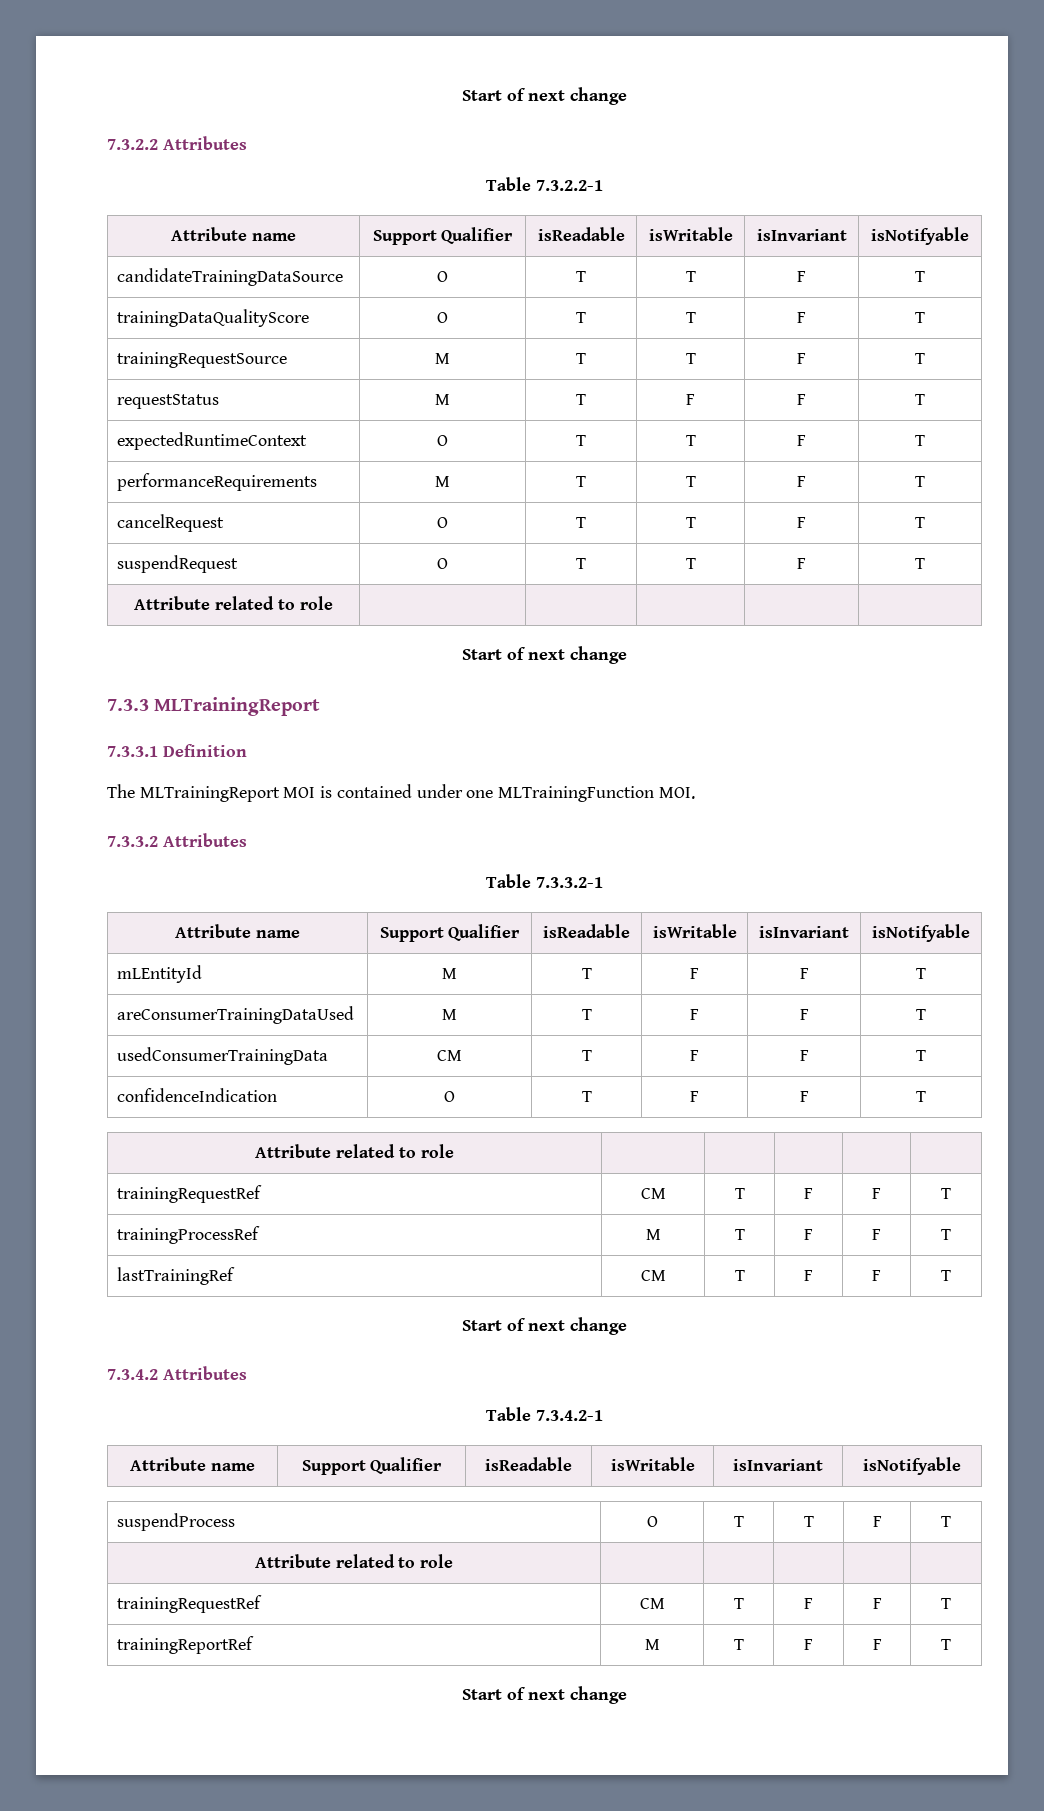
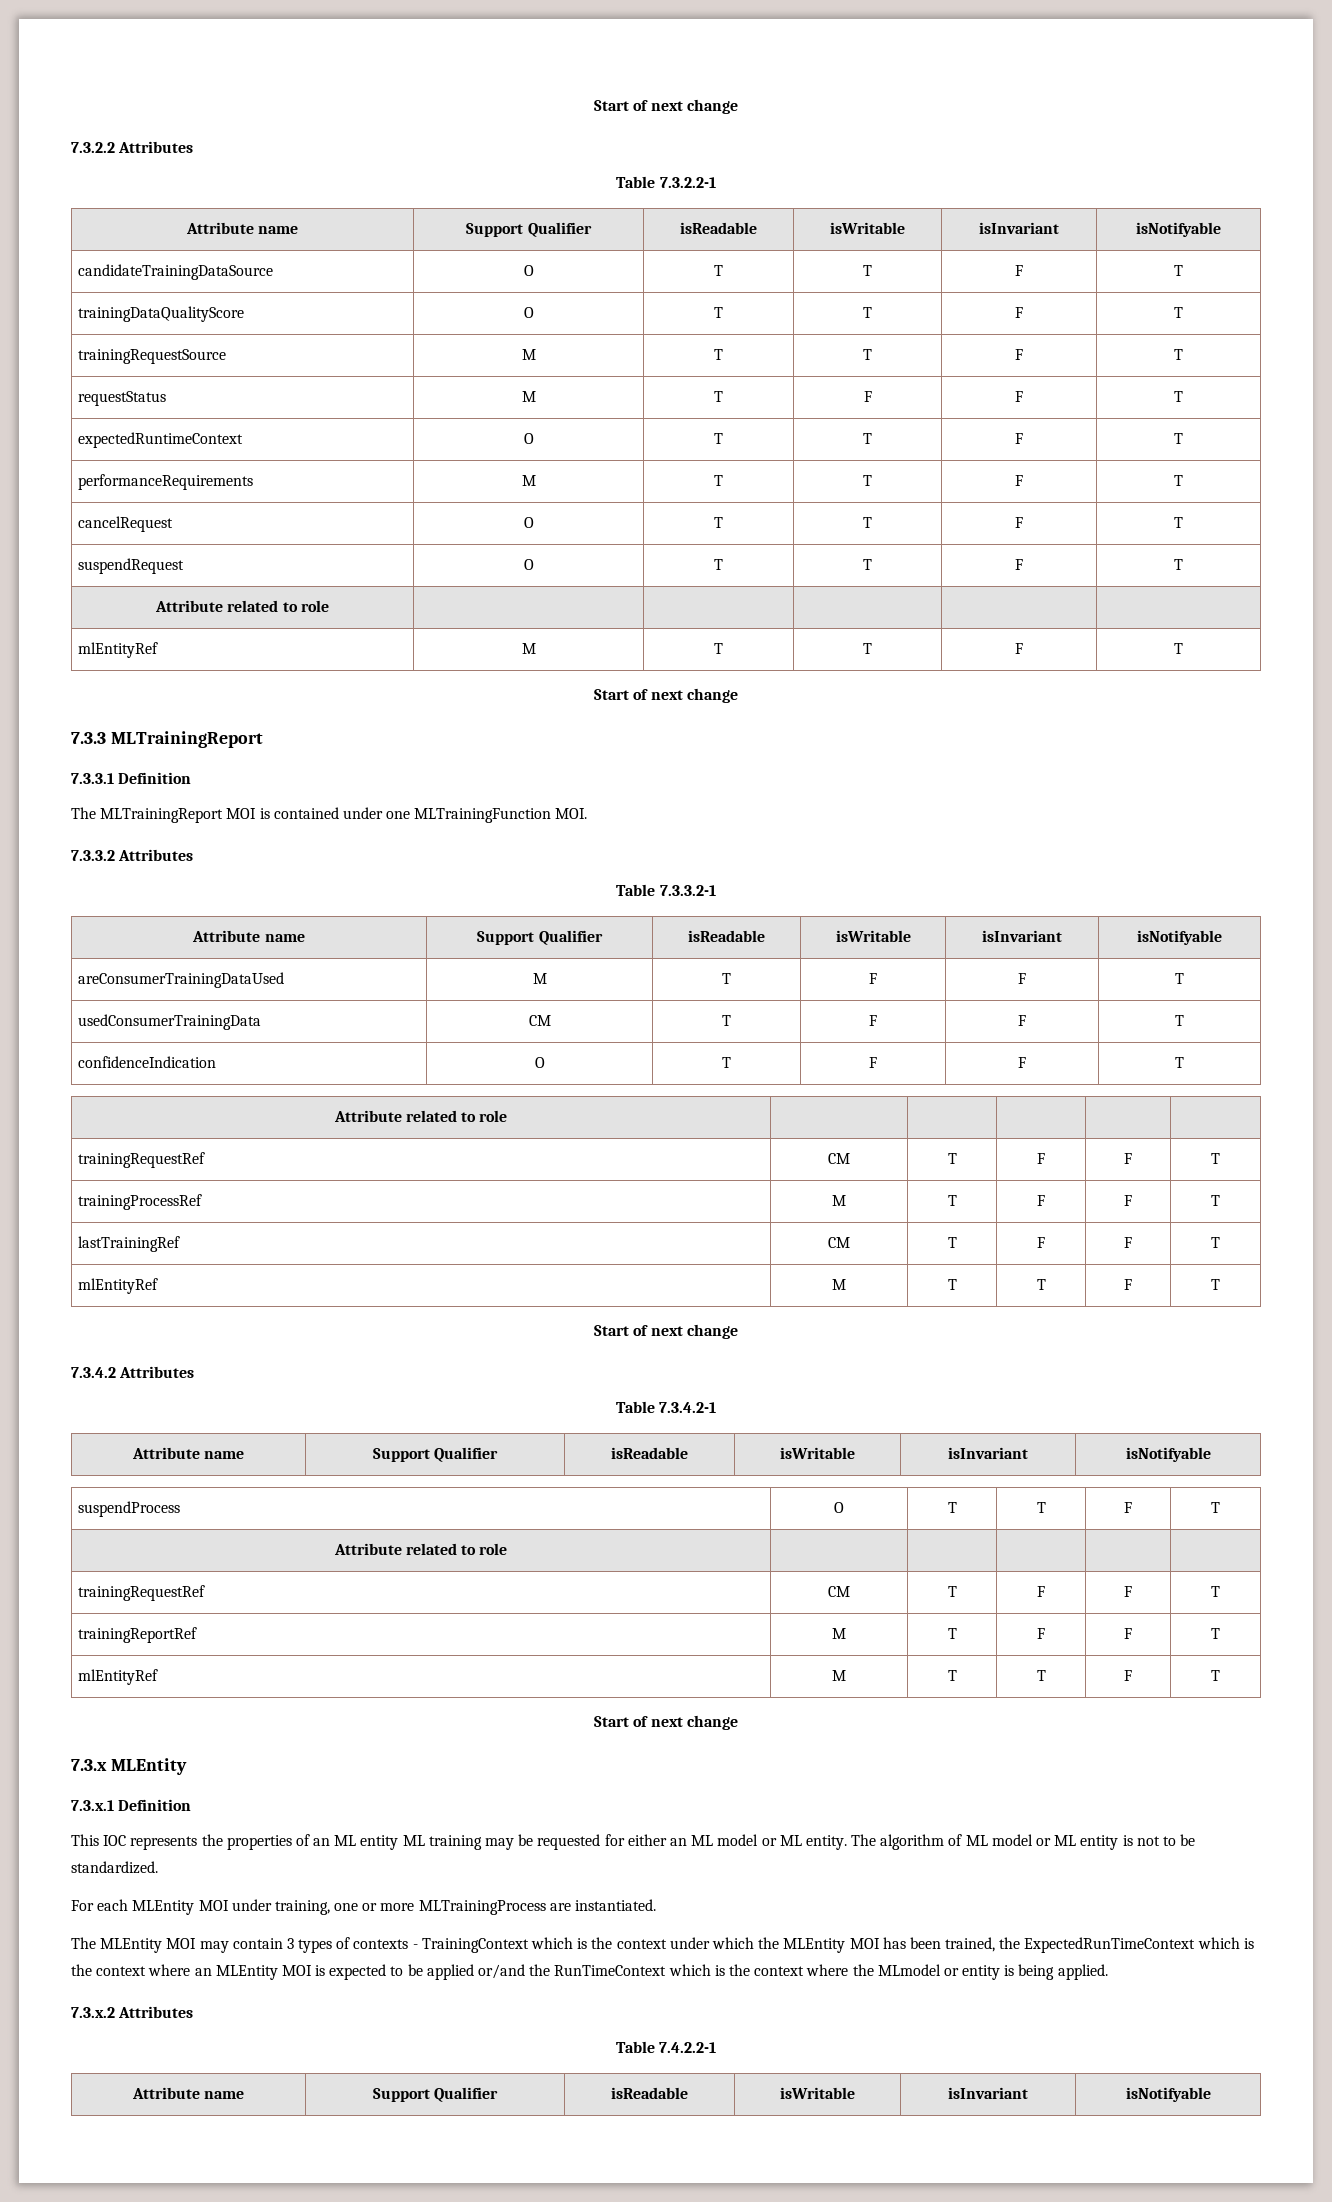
  suspendRequest | O | T | T | F | T
  Attribute related to role | | | | |
+ mlEntityRef | M | T | T | F | T
- mLEntityId | M | T | F | F | T
  lastTrainingRef | CM | T | F | F | T
+ mlEntityRef | M | T | T | F | T
  trainingReportRef | M | T | F | F | T
+ mlEntityRef | M | T | T | F | T
  Start of next change
+ 7.3.x MLEntity
+ 7.3.x.1 Definition
+ This IOC represents the properties of an ML entity ML training may be requested for either an ML model or ML entity. The algorithm of ML model or ML entity is not to be standardized.
+ For each MLEntity MOI under training, one or more MLTrainingProcess are instantiated.
+ The MLEntity MOI may contain 3 types of contexts - TrainingContext which is the context under which the MLEntity MOI has been trained, the ExpectedRunTimeContext which is the context where an MLEntity MOI is expected to be applied or/and the RunTimeContext which is the context where the MLmodel or entity is being applied.
+ 7.3.x.2 Attributes
+ Table 7.4.2.2-1
+ Attribute name | Support Qualifier | isReadable | isWritable | isInvariant | isNotifyable

